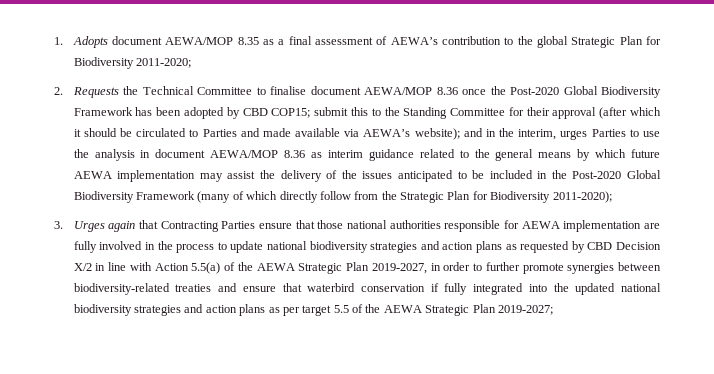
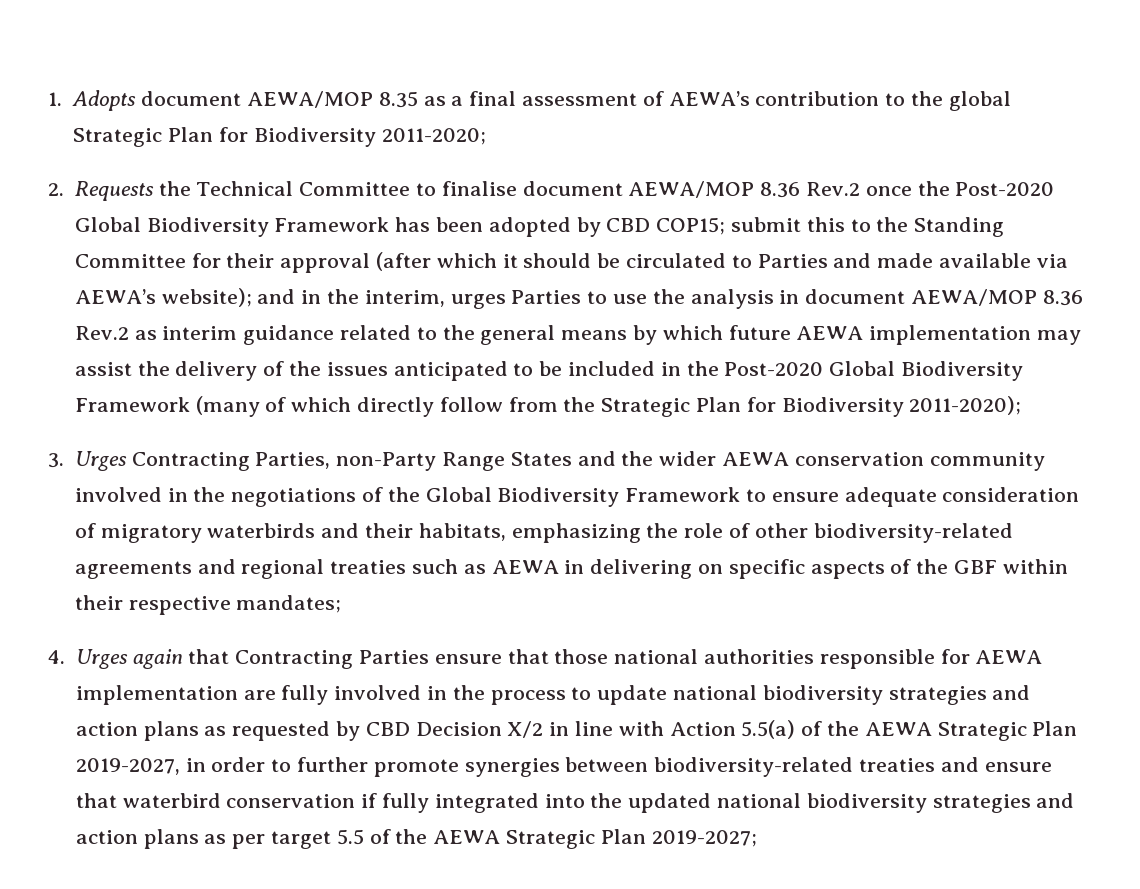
- 2. Requests the Technical Committee to finalise document AEWA/MOP 8.36 once the Post-2020 Global Biodiversity Framework has been adopted by CBD COP15;
+ 2. Requests the Technical Committee to finalise document AEWA/MOP 8.36 Rev.2 once the Post-2020 Global Biodiversity Framework has been adopted by CBD COP15;
- and in the interim, urges Parties to use the analysis in document AEWA/MOP 8.36 as interim guidance related to the general means by which future AEWA implementation may assist the delivery of the issues anticipated to be included in the Post-2020 Global Biodiversity Framework (many of which directly follow from the Strategic Plan for Biodiversity 2011-2020);
+ and in the interim, urges Parties to use the analysis in document AEWA/MOP 8.36 Rev.2 as interim guidance related to the general means by which future AEWA implementation may assist the delivery of the issues anticipated to be included in the Post-2020 Global Biodiversity Framework (many of which directly follow from the Strategic Plan for Biodiversity 2011-2020);
- 3. Urges again that Contracting Parties ensure that those national authorities responsible for AEWA implementation are fully involved in the process to update national biodiversity strategies and action plans as requested by CBD Decision X/2 in line with Action 5.5(a) of the AEWA Strategic Plan 2019-2027, in order to further promote synergies between biodiversity-related treaties and ensure that waterbird conservation if fully integrated into the updated national biodiversity strategies and action plans as per target 5.5 of the AEWA Strategic Plan 2019-2027;
+ 3. Urges Contracting Parties, non-Party Range States and the wider AEWA conservation community involved in the negotiations of the Global Biodiversity Framework to ensure adequate consideration of migratory waterbirds and their habitats, emphasizing the role of other biodiversity-related agreements and regional treaties such as AEWA in delivering on specific aspects of the GBF within their respective mandates;
+ 4. Urges again that Contracting Parties ensure that those national authorities responsible for AEWA implementation are fully involved in the process to update national biodiversity strategies and action plans as requested by CBD Decision X/2 in line with Action 5.5(a) of the AEWA Strategic Plan 2019-2027, in order to further promote synergies between biodiversity-related treaties and ensure that waterbird conservation if fully integrated into the updated national biodiversity strategies and action plans as per target 5.5 of the AEWA Strategic Plan 2019-2027;

